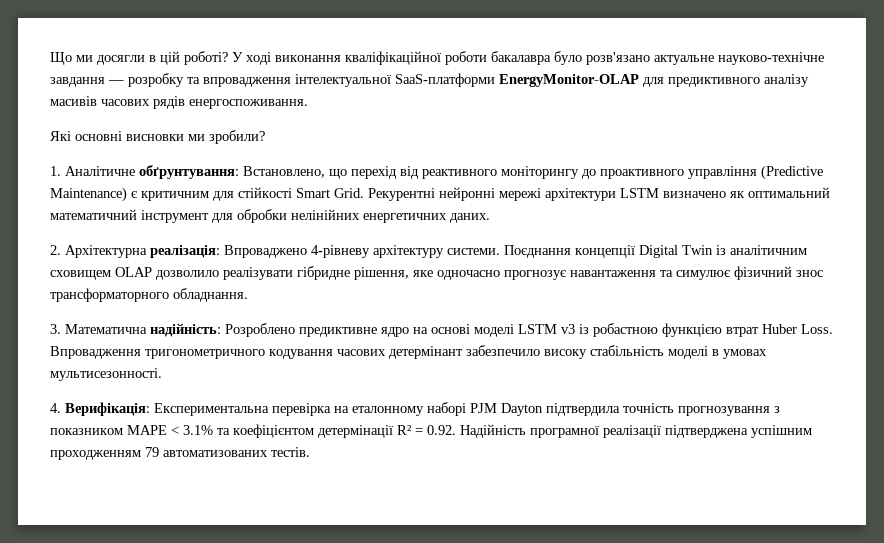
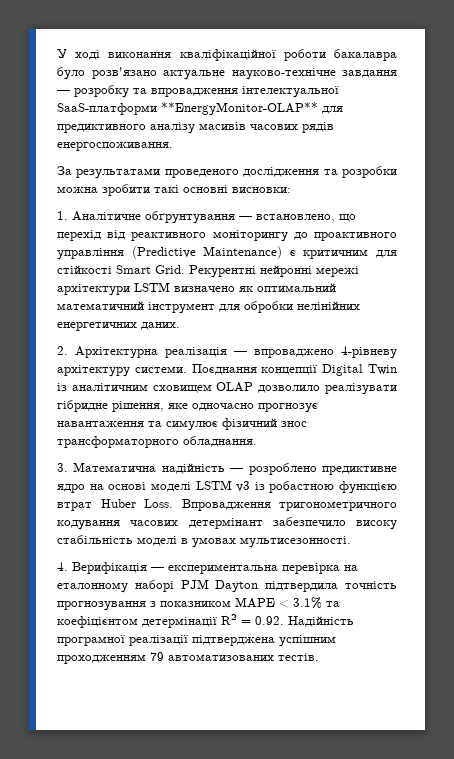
- Що ми досягли в цій роботі? У ході виконання кваліфікаційної роботи бакалавра було розв'язано актуальне науково-технічне завдання — розробку та впровадження інтелектуальної SaaS-платформи EnergyMonitor-OLAP для предиктивного аналізу масивів часових рядів енергоспоживання.
+ У ході виконання кваліфікаційної роботи бакалавра було розв'язано актуальне науково-технічне завдання — розробку та впровадження інтелектуальної SaaS-платформи **EnergyMonitor-OLAP** для предиктивного аналізу масивів часових рядів енергоспоживання.
- Які основні висновки ми зробили?
+ За результатами проведеного дослідження та розробки можна зробити такі основні висновки:
- 1. Аналітичне обґрунтування: Встановлено, що перехід від реактивного моніторингу до проактивного управління (Predictive Maintenance) є критичним для стійкості Smart Grid.
+ 1. Аналітичне обґрунтування — встановлено, що перехід від реактивного моніторингу до проактивного управління (Predictive Maintenance) є критичним для стійкості Smart Grid.
- 2. Архітектурна реалізація: Впроваджено 4-рівневу архітектуру системи.
+ 2. Архітектурна реалізація — впроваджено 4-рівневу архітектуру системи.
- 3. Математична надійність: Розроблено предиктивне ядро на основі моделі LSTM v3 із робастною функцією втрат Huber Loss.
+ 3. Математична надійність — розроблено предиктивне ядро на основі моделі LSTM v3 із робастною функцією втрат Huber Loss.
- 4. Верифікація: Експериментальна перевірка на еталонному наборі PJM Dayton підтвердила точність прогнозування з показником MAPE < 3.1% та коефіцієнтом детермінації R² = 0.92. Надійність програмної реалізації підтверджена успішним проходженням 79 автоматизованих тестів.
+ 4. Верифікація — експериментальна перевірка на еталонному наборі PJM Dayton підтвердила точність прогнозування з показником MAPE < 3.1% та коефіцієнтом детермінації R² = 0.92. Надійність програмної реалізації підтверджена успішним проходженням 79 автоматизованих тестів.

